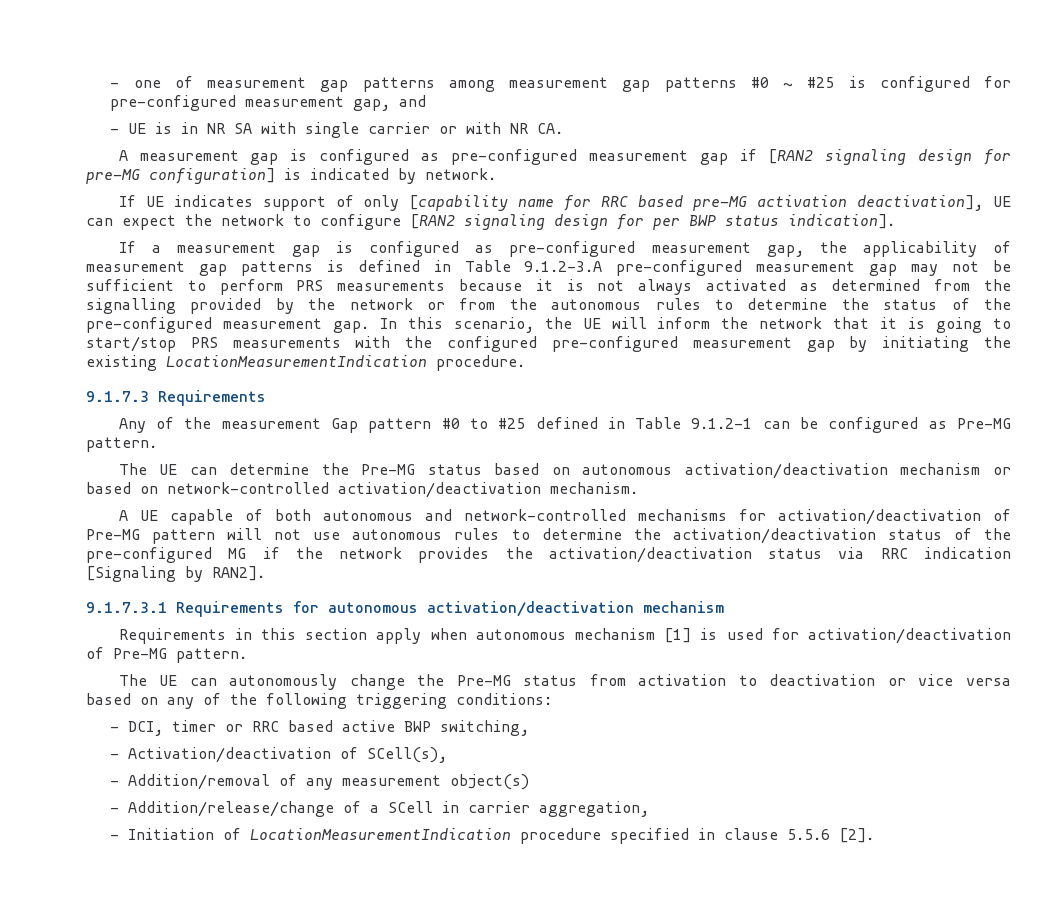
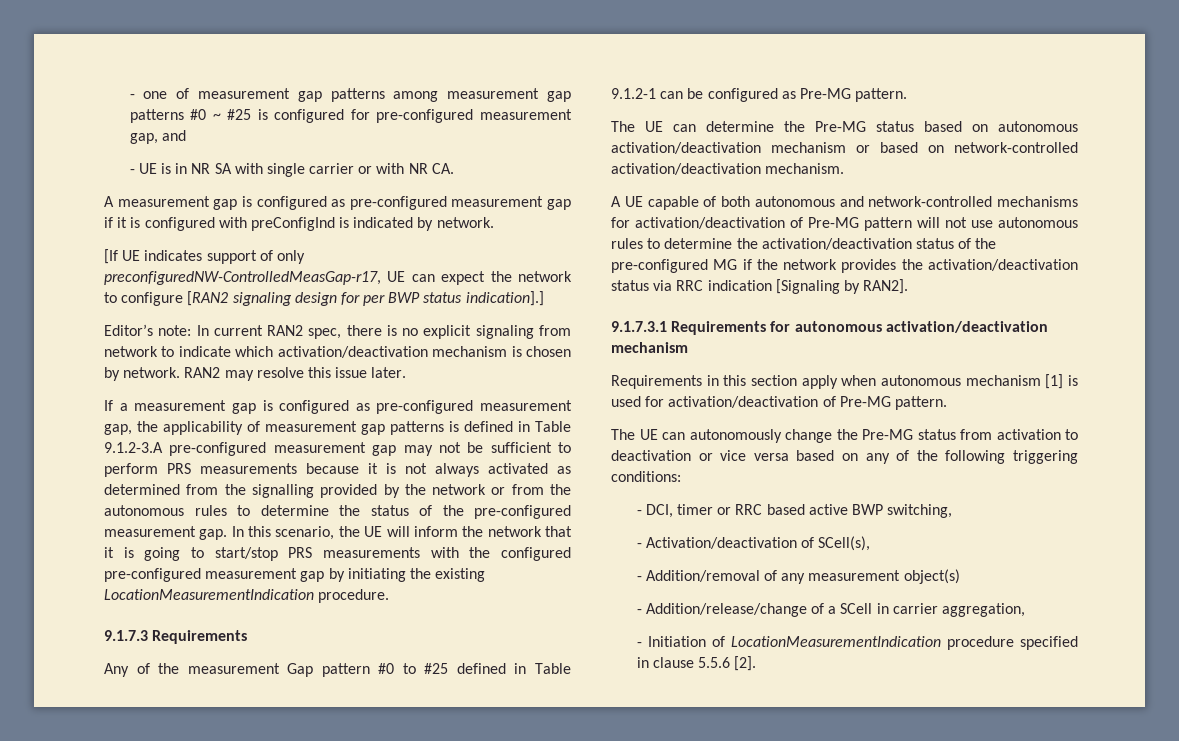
- A measurement gap is configured as pre-configured measurement gap if [RAN2 signaling design for pre-MG configuration] is indicated by network.
+ A measurement gap is configured as pre-configured measurement gap if it is configured with preConfigInd is indicated by network.
- If UE indicates support of only [capability name for RRC based pre-MG activation deactivation], UE can expect the network to configure [RAN2 signaling design for per BWP status indication].
+ [If UE indicates support of only preconfiguredNW-ControlledMeasGap-r17, UE can expect the network to configure [RAN2 signaling design for per BWP status indication].]
+ Editor’s note: In current RAN2 spec, there is no explicit signaling from network to indicate which activation/deactivation mechanism is chosen by network. RAN2 may resolve this issue later.

